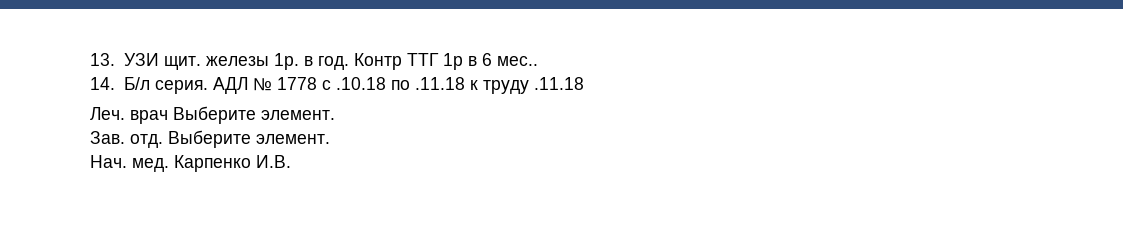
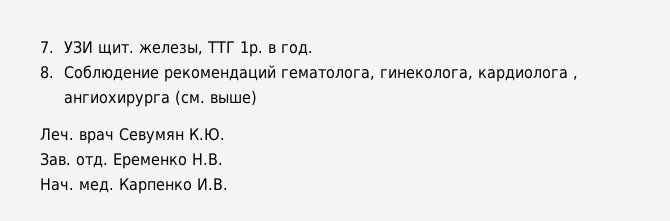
- 13. УЗИ щит. железы 1р. в год. Контр ТТГ 1р в 6 мес..
- 14. Б/л серия. АДЛ № 1778 с .10.18 по .11.18 к труду .11.18
+ 7. УЗИ щит. железы, ТТГ 1р. в год.
+ 8. Соблюдение рекомендаций гематолога, гинеколога, кардиолога , ангиохирурга (см. выше)
- Леч. врач Выберите элемент.
+ Леч. врач Севумян К.Ю.
- Зав. отд. Выберите элемент.
+ Зав. отд. Еременко Н.В.

